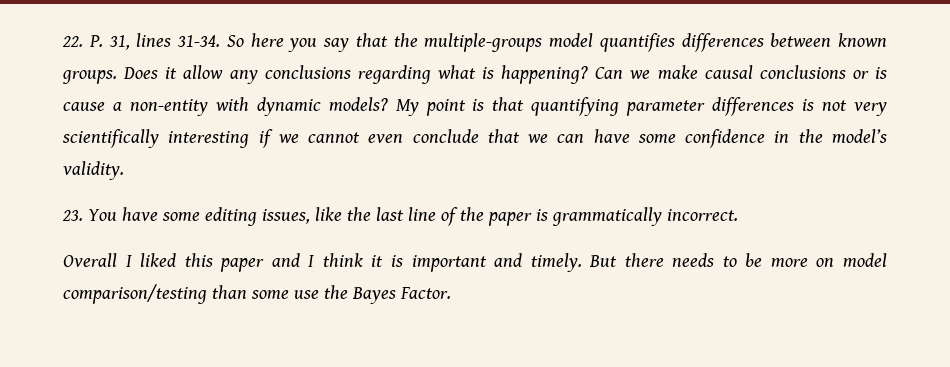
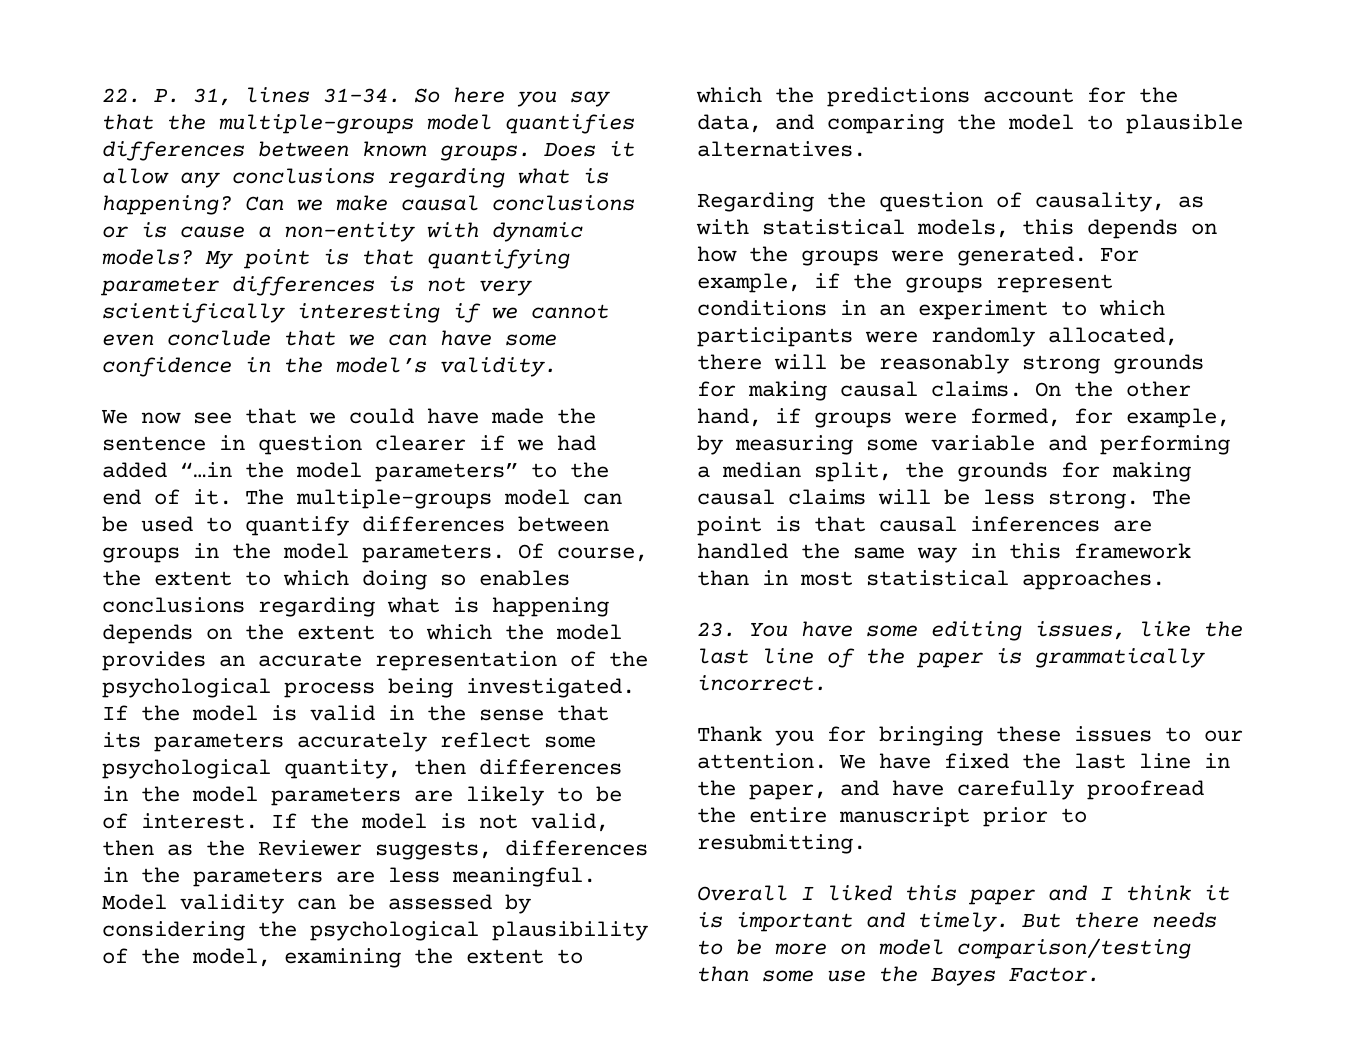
+ We now see that we could have made the sentence in question clearer if we had added “…in the model parameters” to the end of it. The multiple-groups model can be used to quantify differences between groups in the model parameters. Of course, the extent to which doing so enables conclusions regarding what is happening depends on the extent to which the model provides an accurate representation of the psychological process being investigated. If the model is valid in the sense that its parameters accurately reflect some psychological quantity, then differences in the model parameters are likely to be of interest. If the model is not valid, then as the Reviewer suggests, differences in the parameters are less meaningful. Model validity can be assessed by considering the psychological plausibility of the model, examining the extent to which the predictions account for the data, and comparing the model to plausible alternatives.
+ Regarding the question of causality, as with statistical models, this depends on how the groups were generated. For example, if the groups represent conditions in an experiment to which participants were randomly allocated, there will be reasonably strong grounds for making causal claims. On the other hand, if groups were formed, for example, by measuring some variable and performing a median split, the grounds for making causal claims will be less strong. The point is that causal inferences are handled the same way in this framework than in most statistical approaches.
+ Thank you for bringing these issues to our attention. We have fixed the last line in the paper, and have carefully proofread the entire manuscript prior to resubmitting.

